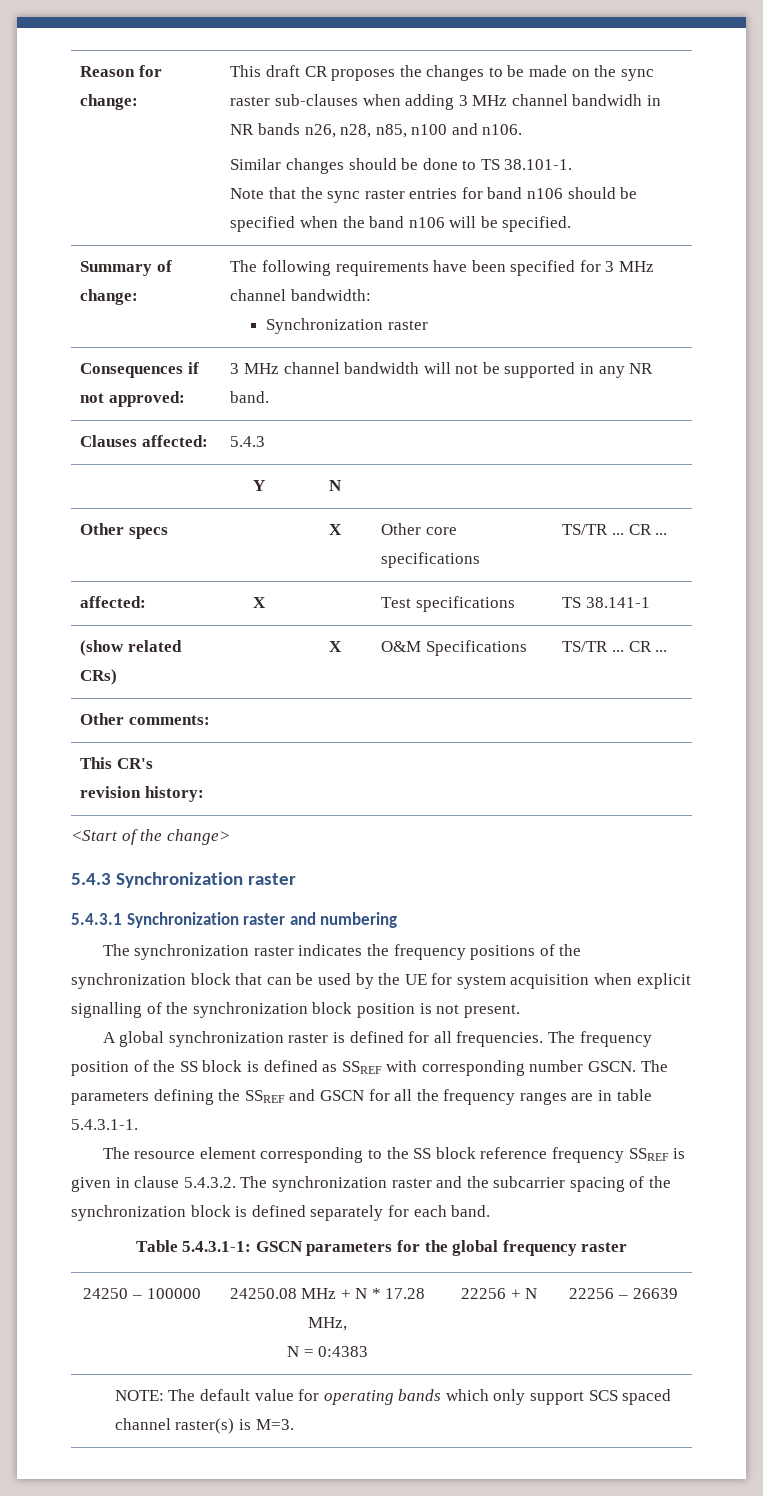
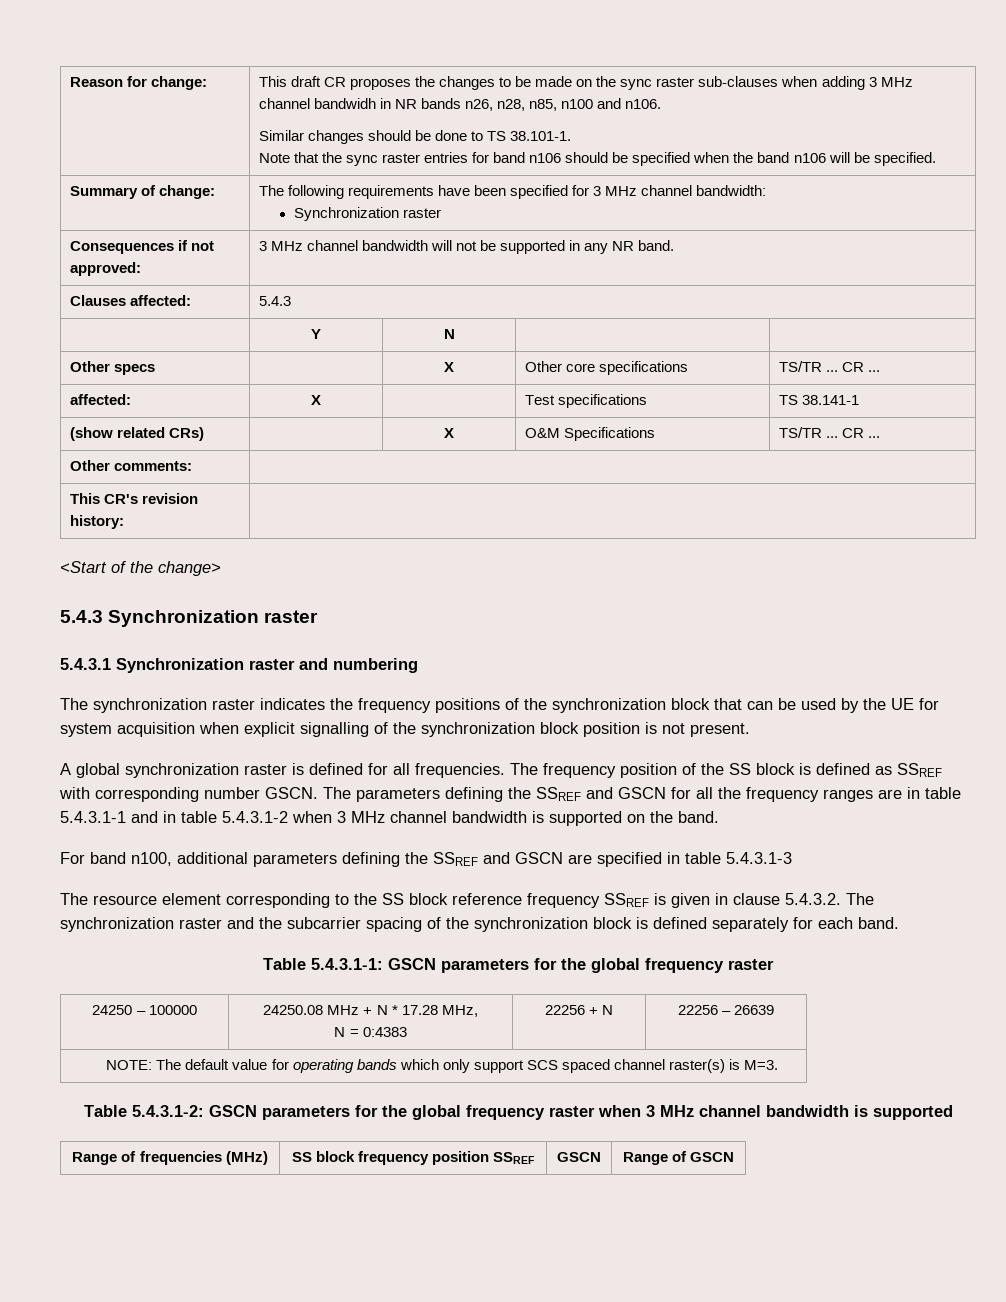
- The parameters defining the SSREF and GSCN for all the frequency ranges are in table 5.4.3.1-1.
+ The parameters defining the SSREF and GSCN for all the frequency ranges are in table 5.4.3.1-1 and in table 5.4.3.1-2 when 3 MHz channel bandwidth is supported on the band.
+ For band n100, additional parameters defining the SSREF and GSCN are specified in table 5.4.3.1-3
+ Table 5.4.3.1-2: GSCN parameters for the global frequency raster when 3 MHz channel bandwidth is supported
+ Range of frequencies (MHz) | SS block frequency position SSREF | GSCN | Range of GSCN

